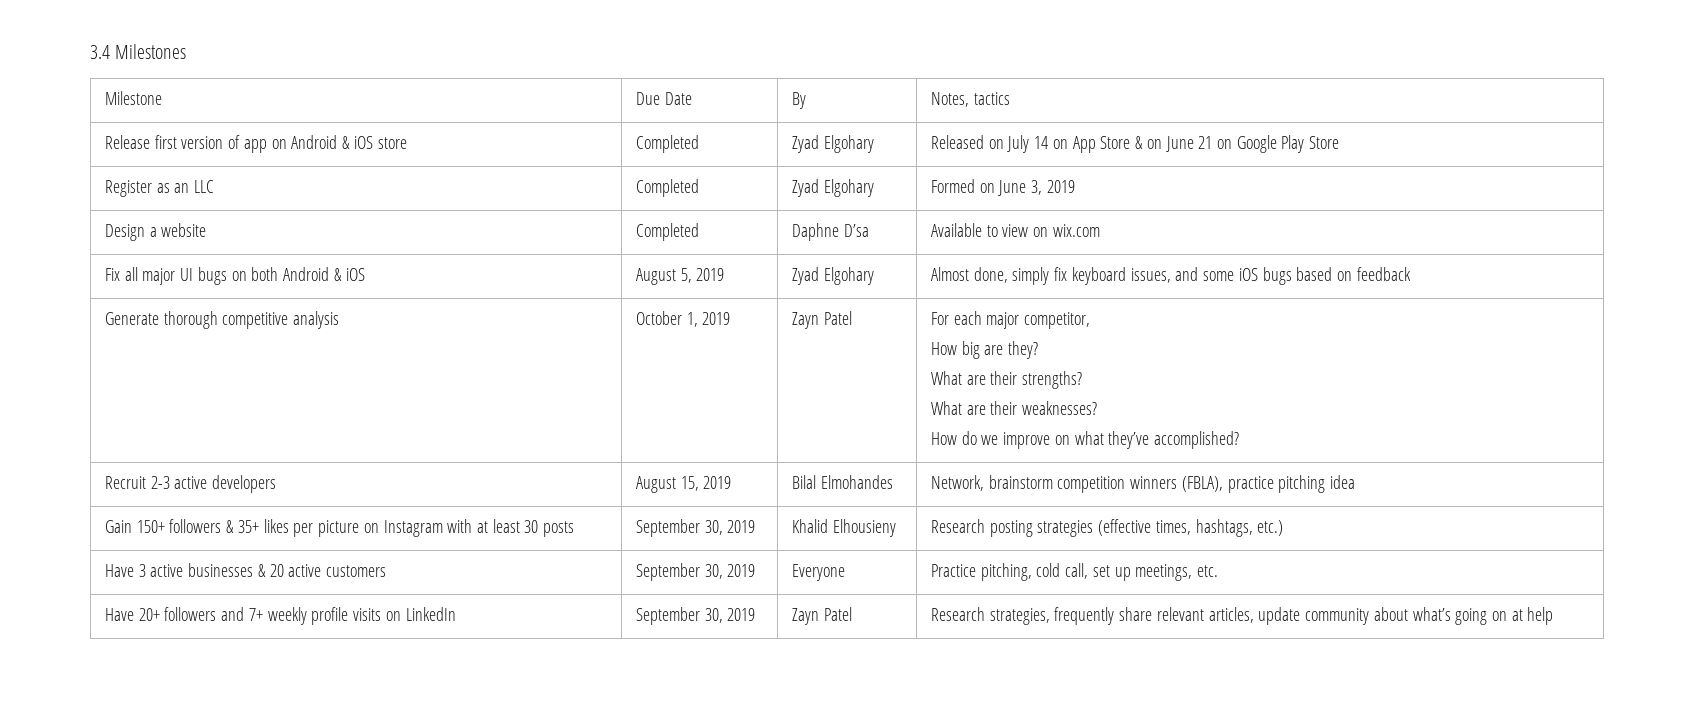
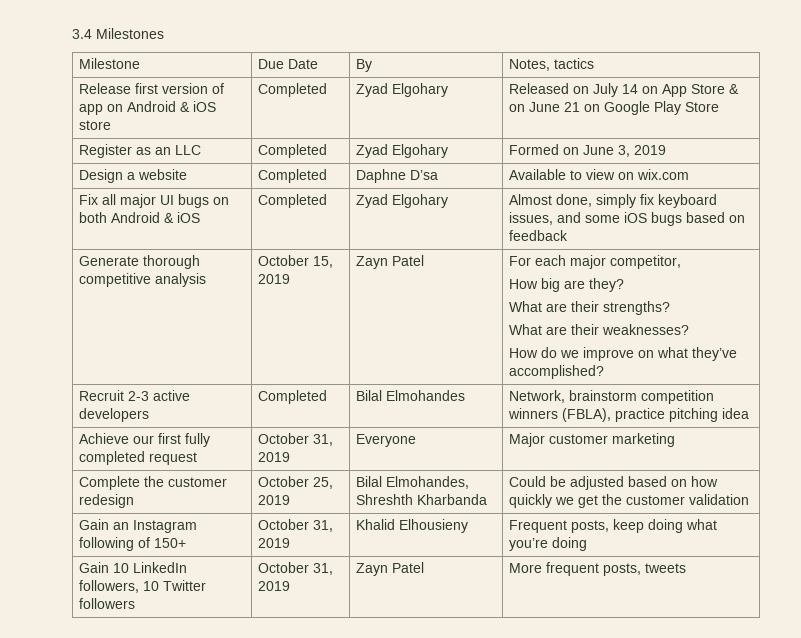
- Fix all major UI bugs on both Android & iOS | August 5, 2019 | Zyad Elgohary | Almost done, simply fix keyboard issues, and some iOS bugs based on feedback
+ Fix all major UI bugs on both Android & iOS | Completed | Zyad Elgohary | Almost done, simply fix keyboard issues, and some iOS bugs based on feedback
- Generate thorough competitive analysis | October 1, 2019 | Zayn Patel | For each major competitor,
+ Generate thorough competitive analysis | October 15, 2019 | Zayn Patel | For each major competitor,
- Recruit 2-3 active developers | August 15, 2019 | Bilal Elmohandes | Network, brainstorm competition winners (FBLA), practice pitching idea
+ Recruit 2-3 active developers | Completed | Bilal Elmohandes | Network, brainstorm competition winners (FBLA), practice pitching idea
- Gain 150+ followers & 35+ likes per picture on Instagram with at least 30 posts | September 30, 2019 | Khalid Elhousieny | Research posting strategies (effective times, hashtags, etc.)
- Have 3 active businesses & 20 active customers | September 30, 2019 | Everyone | Practice pitching, cold call, set up meetings, etc.
- Have 20+ followers and 7+ weekly profile visits on LinkedIn | September 30, 2019 | Zayn Patel | Research strategies, frequently share relevant articles, update community about what’s going on at help
+ Achieve our first fully completed request | October 31, 2019 | Everyone | Major customer marketing
+ Complete the customer redesign | October 25, 2019 | Bilal Elmohandes, Shreshth Kharbanda | Could be adjusted based on how quickly we get the customer validation
+ Gain an Instagram following of 150+ | October 31, 2019 | Khalid Elhousieny | Frequent posts, keep doing what you’re doing
+ Gain 10 LinkedIn followers, 10 Twitter followers | October 31, 2019 | Zayn Patel | More frequent posts, tweets

